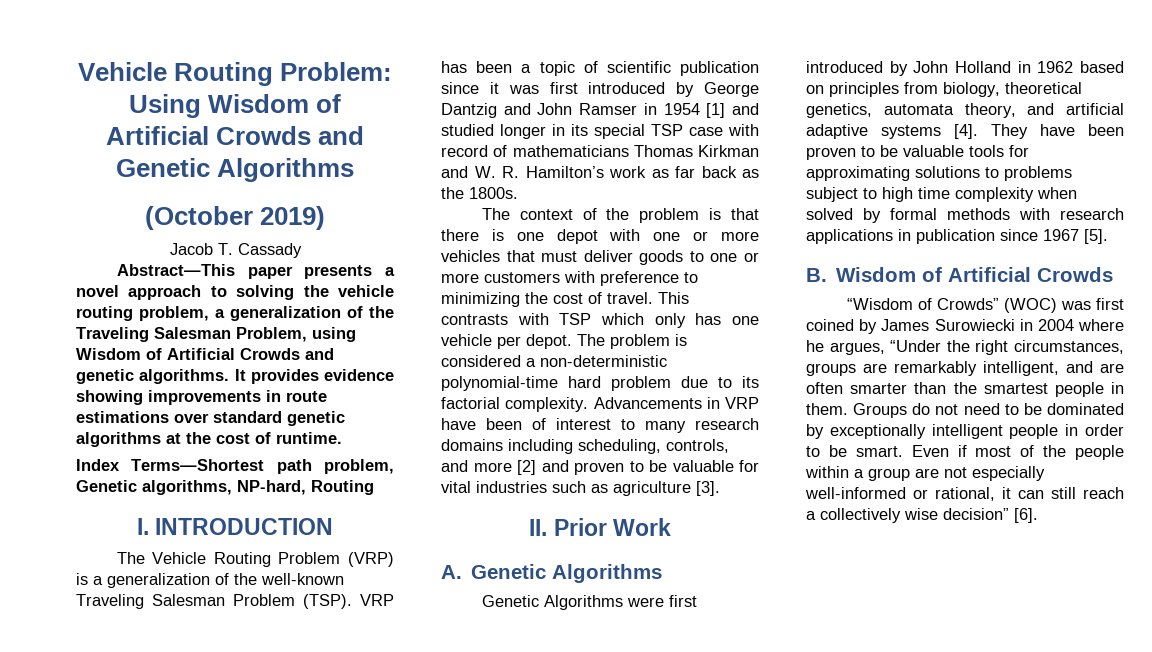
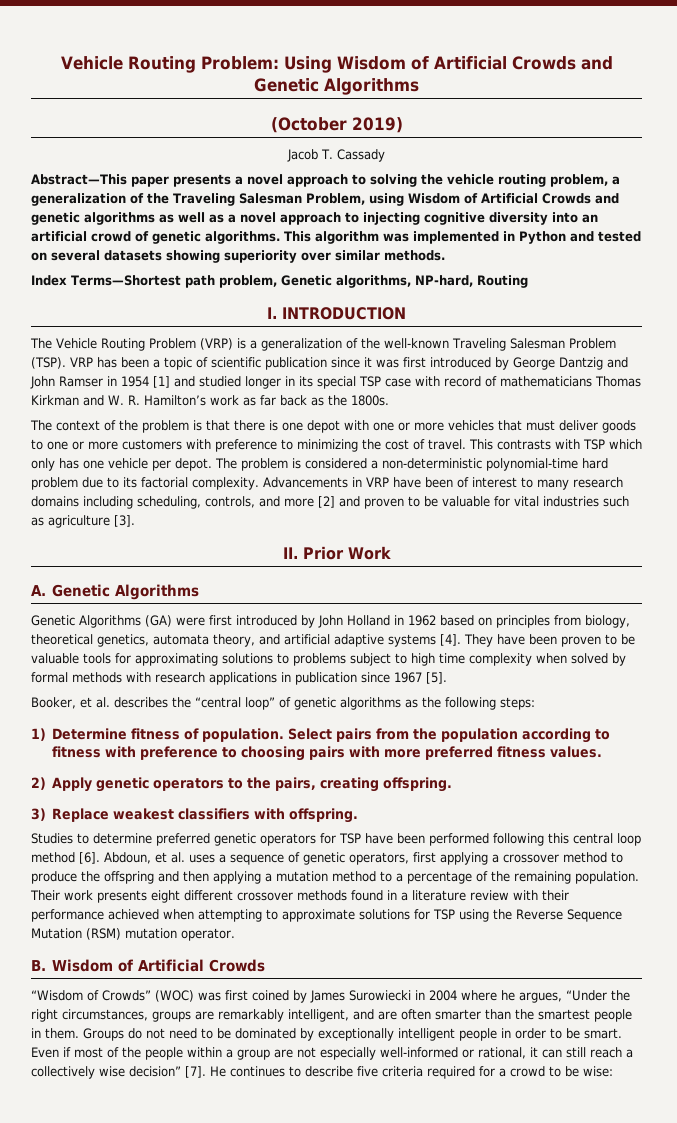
- Abstract—This paper presents a novel approach to solving the vehicle routing problem, a generalization of the Traveling Salesman Problem, using Wisdom of Artificial Crowds and genetic algorithms. It provides evidence showing improvements in route estimations over standard genetic algorithms at the cost of runtime.
+ Abstract—This paper presents a novel approach to solving the vehicle routing problem, a generalization of the Traveling Salesman Problem, using Wisdom of Artificial Crowds and genetic algorithms as well as a novel approach to injecting cognitive diversity into an artificial crowd of genetic algorithms. This algorithm was implemented in Python and tested on several datasets showing superiority over similar methods.
- Genetic Algorithms were first introduced by John Holland in 1962 based on principles from biology, theoretical genetics, automata theory, and artificial adaptive systems [4].
+ Genetic Algorithms (GA) were first introduced by John Holland in 1962 based on principles from biology, theoretical genetics, automata theory, and artificial adaptive systems [4].
+ Booker, et al. describes the “central loop” of genetic algorithms as the following steps:
+ 1) Determine fitness of population. Select pairs from the population according to fitness with preference to choosing pairs with more preferred fitness values.
+ 2) Apply genetic operators to the pairs, creating offspring.
+ 3) Replace weakest classifiers with offspring.
+ Studies to determine preferred genetic operators for TSP have been performed following this central loop method [6]. Abdoun, et al. uses a sequence of genetic operators, first applying a crossover method to produce the offspring and then applying a mutation method to a percentage of the remaining population. Their work presents eight different crossover methods found in a literature review with their performance achieved when attempting to approximate solutions for TSP using the Reverse Sequence Mutation (RSM) mutation operator.
- Even if most of the people within a group are not especially well-informed or rational, it can still reach a collectively wise decision” [6].
+ Even if most of the people within a group are not especially well-informed or rational, it can still reach a collectively wise decision” [7]. He continues to describe five criteria required for a crowd to be wise:

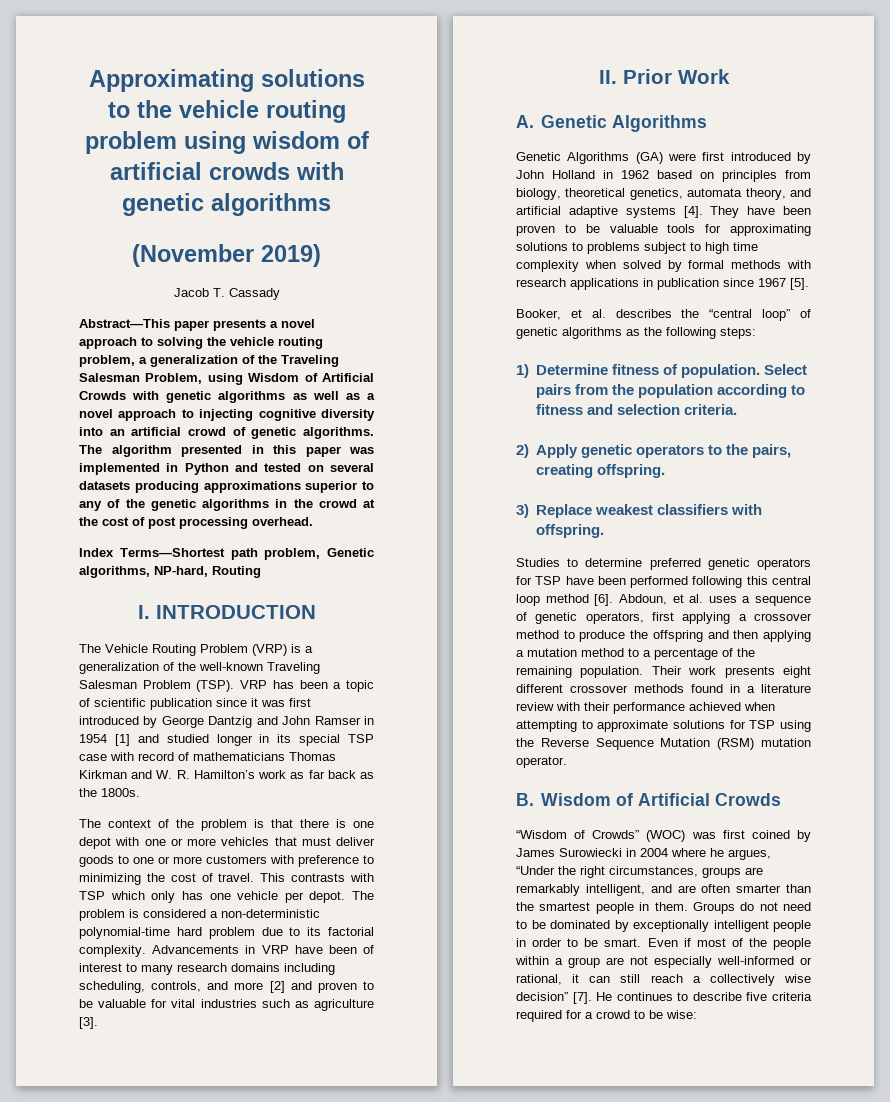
- Vehicle Routing Problem: Using Wisdom of Artificial Crowds and Genetic Algorithms
- (October 2019)
+ Approximating solutions to the vehicle routing problem using wisdom of artificial crowds with genetic algorithms
+ (November 2019)
- Abstract—This paper presents a novel approach to solving the vehicle routing problem, a generalization of the Traveling Salesman Problem, using Wisdom of Artificial Crowds and genetic algorithms as well as a novel approach to injecting cognitive diversity into an artificial crowd of genetic algorithms.
+ Abstract—This paper presents a novel approach to solving the vehicle routing problem, a generalization of the Traveling Salesman Problem, using Wisdom of Artificial Crowds with genetic algorithms as well as a novel approach to injecting cognitive diversity into an artificial crowd of genetic algorithms.
- This algorithm was implemented in Python and tested on several datasets showing superiority over similar methods.
+ The algorithm presented in this paper was implemented in Python and tested on several datasets producing approximations superior to any of the genetic algorithms in the crowd at the cost of post processing overhead.
- Select pairs from the population according to fitness with preference to choosing pairs with more preferred fitness values.
+ Select pairs from the population according to fitness and selection criteria.

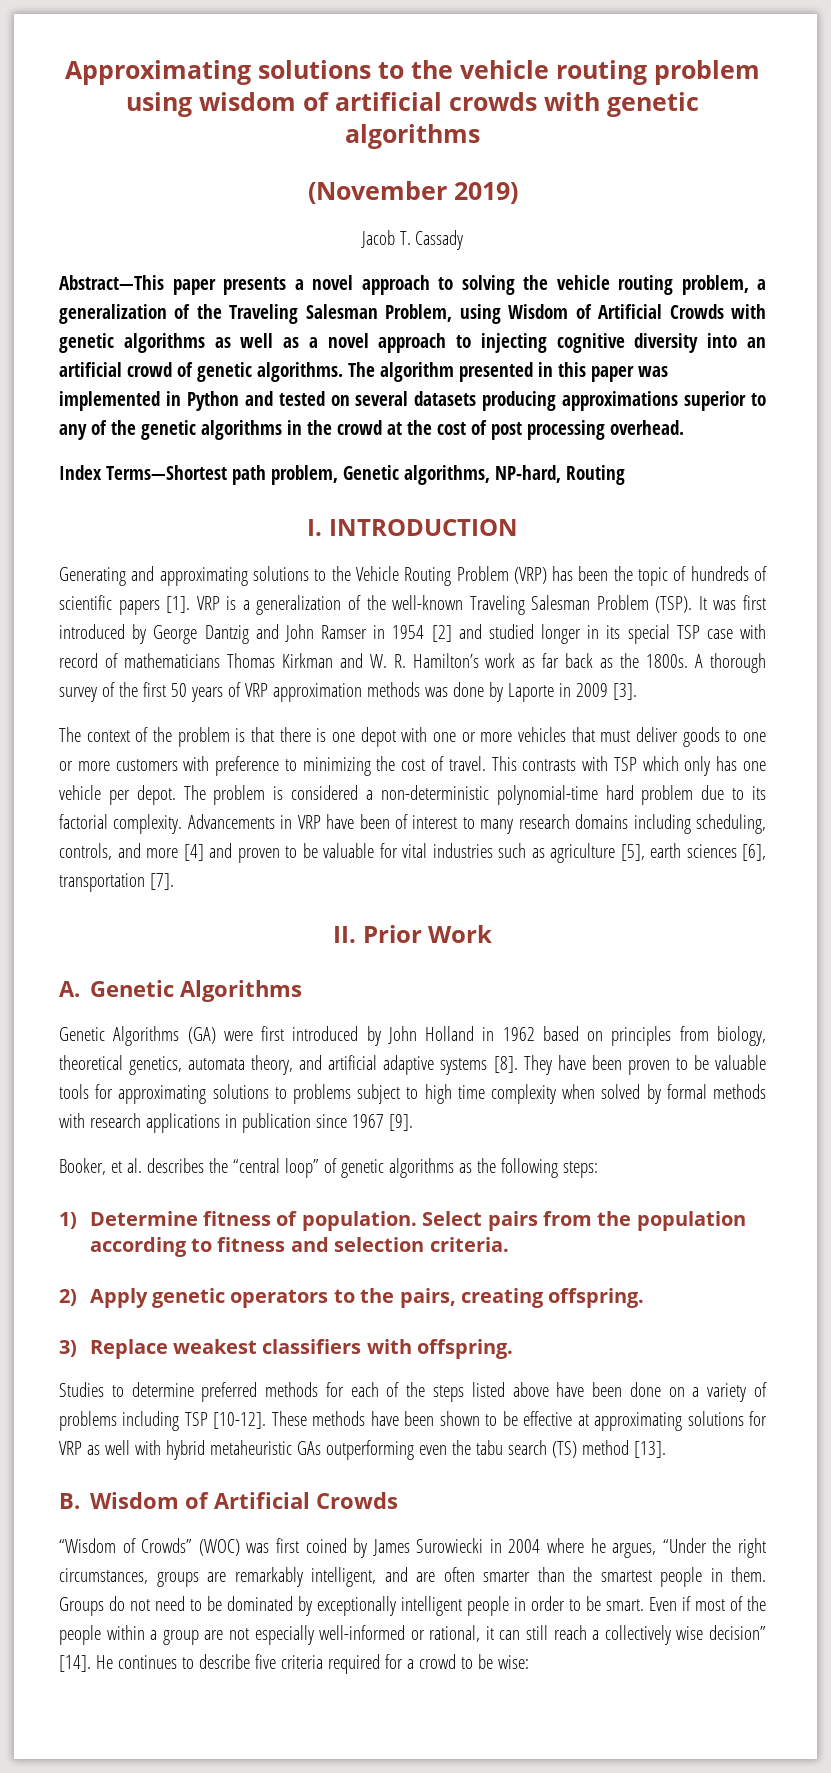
- The Vehicle Routing Problem (VRP) is a generalization of the well-known Traveling Salesman Problem (TSP).
+ Generating and approximating solutions to the Vehicle Routing Problem (VRP) has been the topic of hundreds of scientific papers [1]. VRP is a generalization of the well-known Traveling Salesman Problem (TSP).
- VRP has been a topic of scientific publication since it was first introduced by George Dantzig and John Ramser in 1954 [1] and studied longer in its special TSP case with record of mathematicians Thomas Kirkman and W. R. Hamilton’s work as far back as the 1800s.
+ It was first introduced by George Dantzig and John Ramser in 1954 [2] and studied longer in its special TSP case with record of mathematicians Thomas Kirkman and W. R. Hamilton’s work as far back as the 1800s. A thorough survey of the first 50 years of VRP approximation methods was done by Laporte in 2009 [3].
- Advancements in VRP have been of interest to many research domains including scheduling, controls, and more [2] and proven to be valuable for vital industries such as agriculture [3].
+ Advancements in VRP have been of interest to many research domains including scheduling, controls, and more [4] and proven to be valuable for vital industries such as agriculture [5], earth sciences [6], transportation [7].
- Genetic Algorithms (GA) were first introduced by John Holland in 1962 based on principles from biology, theoretical genetics, automata theory, and artificial adaptive systems [4].
+ Genetic Algorithms (GA) were first introduced by John Holland in 1962 based on principles from biology, theoretical genetics, automata theory, and artificial adaptive systems [8].
- They have been proven to be valuable tools for approximating solutions to problems subject to high time complexity when solved by formal methods with research applications in publication since 1967 [5].
+ They have been proven to be valuable tools for approximating solutions to problems subject to high time complexity when solved by formal methods with research applications in publication since 1967 [9].
- Studies to determine preferred genetic operators for TSP have been performed following this central loop method [6]. Abdoun, et al. uses a sequence of genetic operators, first applying a crossover method to produce the offspring and then applying a mutation method to a percentage of the remaining population. Their work presents eight different crossover methods found in a literature review with their performance achieved when attempting to approximate solutions for TSP using the Reverse Sequence Mutation (RSM) mutation operator.
+ Studies to determine preferred methods for each of the steps listed above have been done on a variety of problems including TSP [10-12]. These methods have been shown to be effective at approximating solutions for VRP as well with hybrid metaheuristic GAs outperforming even the tabu search (TS) method [13].
- Even if most of the people within a group are not especially well-informed or rational, it can still reach a collectively wise decision” [7].
+ Even if most of the people within a group are not especially well-informed or rational, it can still reach a collectively wise decision” [14].

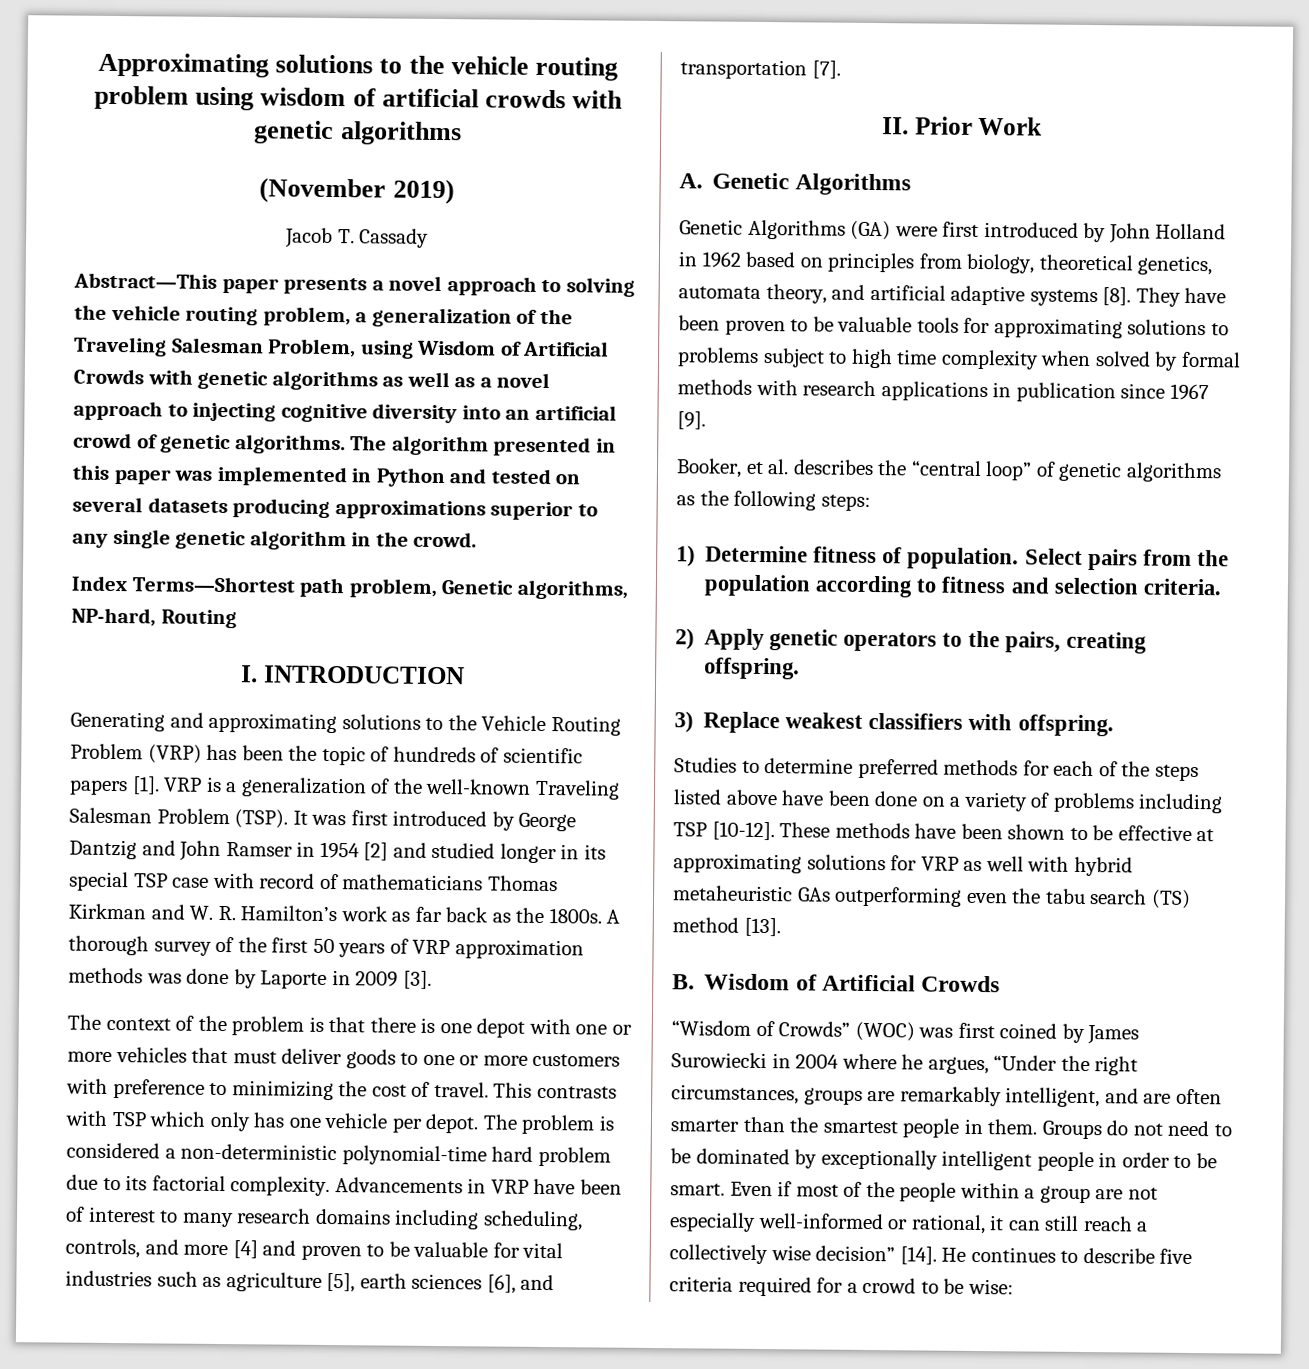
- The algorithm presented in this paper was implemented in Python and tested on several datasets producing approximations superior to any of the genetic algorithms in the crowd at the cost of post processing overhead.
+ The algorithm presented in this paper was implemented in Python and tested on several datasets producing approximations superior to any single genetic algorithm in the crowd.
- Advancements in VRP have been of interest to many research domains including scheduling, controls, and more [4] and proven to be valuable for vital industries such as agriculture [5], earth sciences [6], transportation [7].
+ Advancements in VRP have been of interest to many research domains including scheduling, controls, and more [4] and proven to be valuable for vital industries such as agriculture [5], earth sciences [6], and transportation [7].

